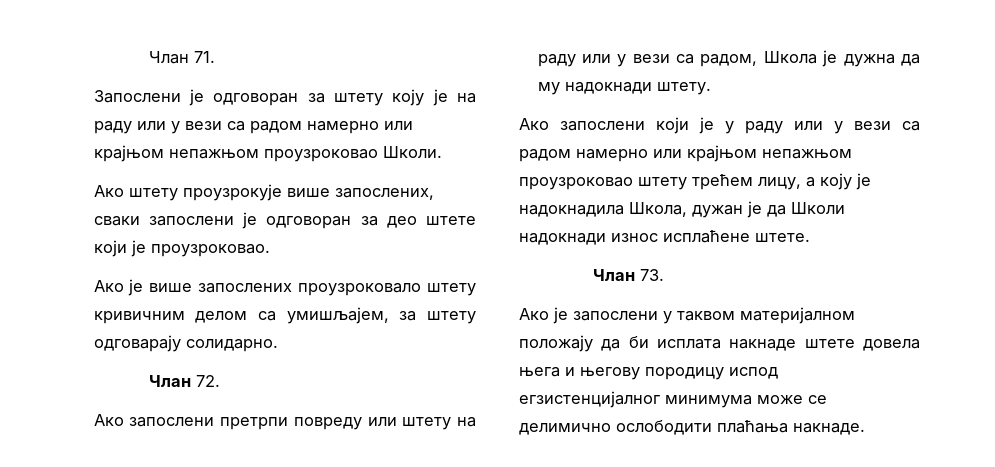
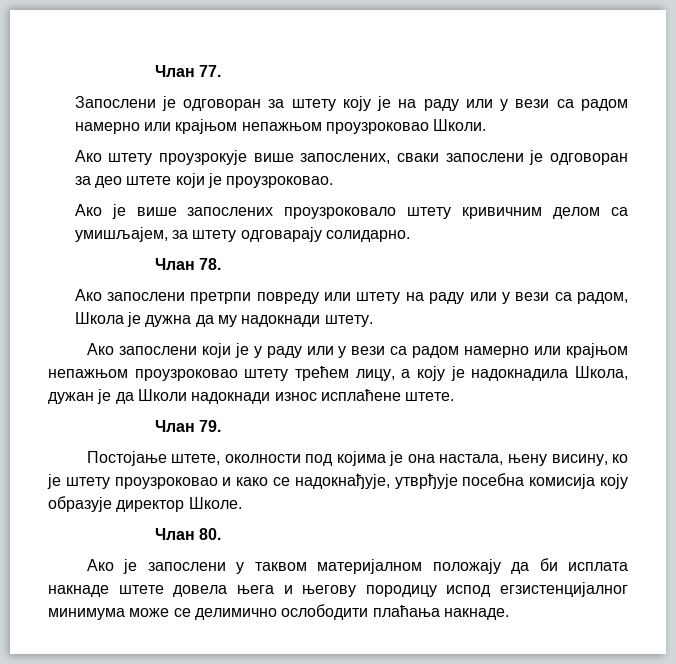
- Члан 71.
+ Члан 77.
- Члан 72.
+ Члан 78.
- Члан 73.
+ Члан 79.
+ Постојање штете, околности под којима је она настала, њену висину, ко је штету проузроковао и како се надокнађује, утврђује посебна комисија коју образује директор Школе.
+ Члан 80.

